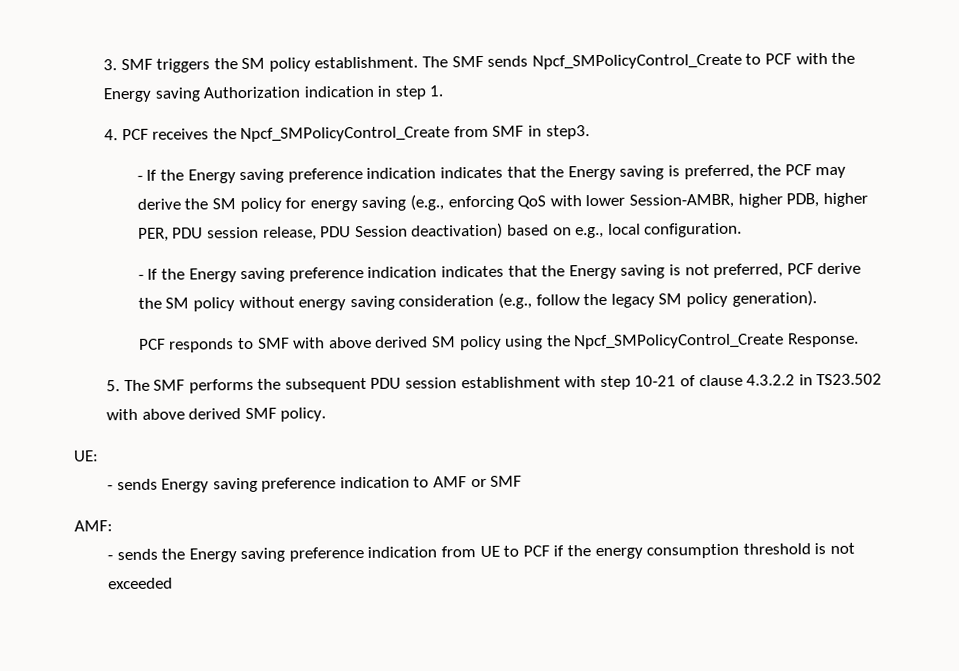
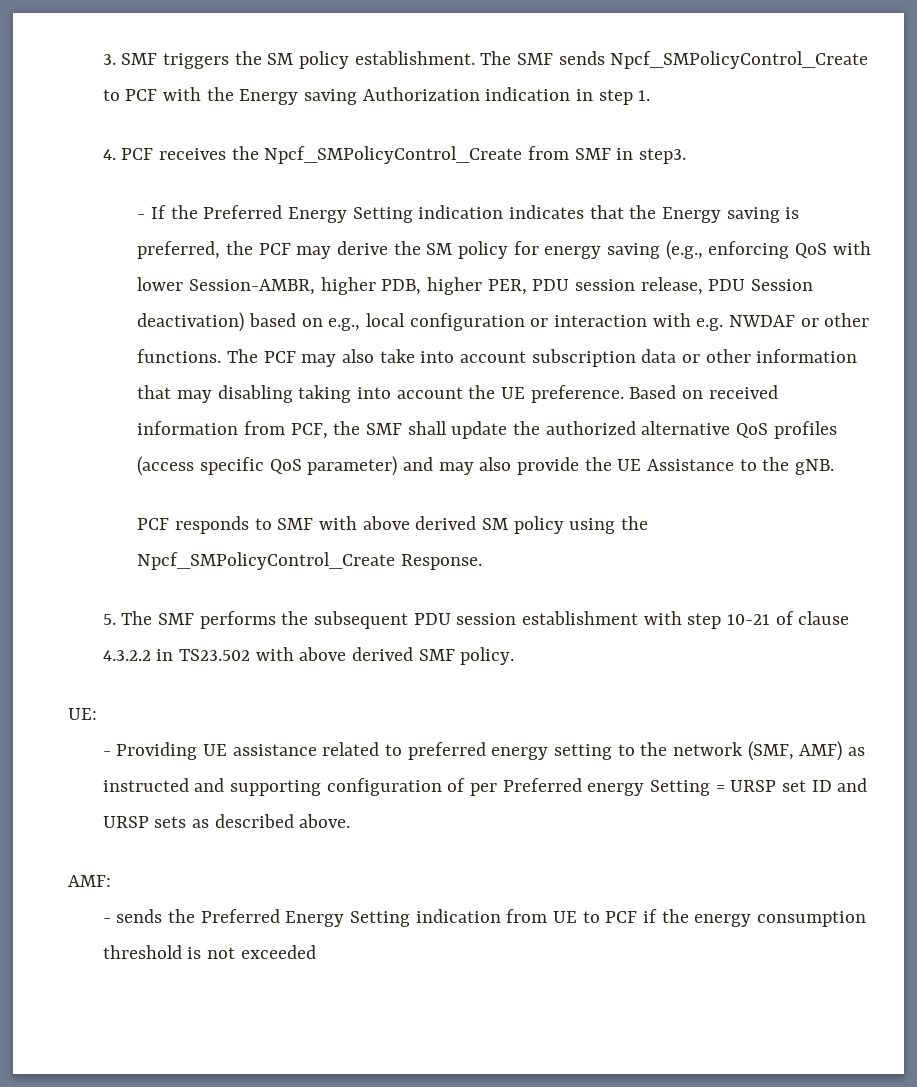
- - If the Energy saving preference indication indicates that the Energy saving is preferred, the PCF may derive the SM policy for energy saving (e.g., enforcing QoS with lower Session-AMBR, higher PDB, higher PER, PDU session release, PDU Session deactivation) based on e.g., local configuration.
- - If the Energy saving preference indication indicates that the Energy saving is not preferred, PCF derive the SM policy without energy saving consideration (e.g., follow the legacy SM policy generation).
+ - If the Preferred Energy Setting indication indicates that the Energy saving is preferred, the PCF may derive the SM policy for energy saving (e.g., enforcing QoS with lower Session-AMBR, higher PDB, higher PER, PDU session release, PDU Session deactivation) based on e.g., local configuration or interaction with e.g. NWDAF or other functions. The PCF may also take into account subscription data or other information that may disabling taking into account the UE preference. Based on received information from PCF, the SMF shall update the authorized alternative QoS profiles (access specific QoS parameter) and may also provide the UE Assistance to the gNB.
- - sends Energy saving preference indication to AMF or SMF
+ - Providing UE assistance related to preferred energy setting to the network (SMF, AMF) as instructed and supporting configuration of per Preferred energy Setting = URSP set ID and URSP sets as described above.
- - sends the Energy saving preference indication from UE to PCF if the energy consumption threshold is not exceeded
+ - sends the Preferred Energy Setting indication from UE to PCF if the energy consumption threshold is not exceeded

